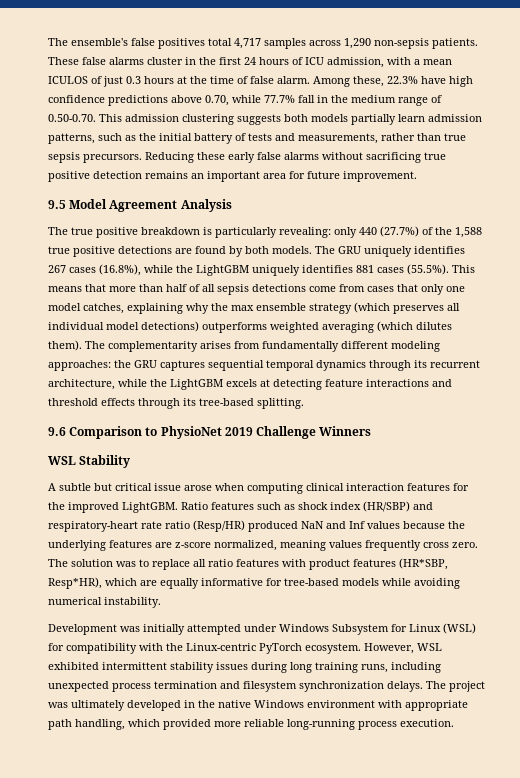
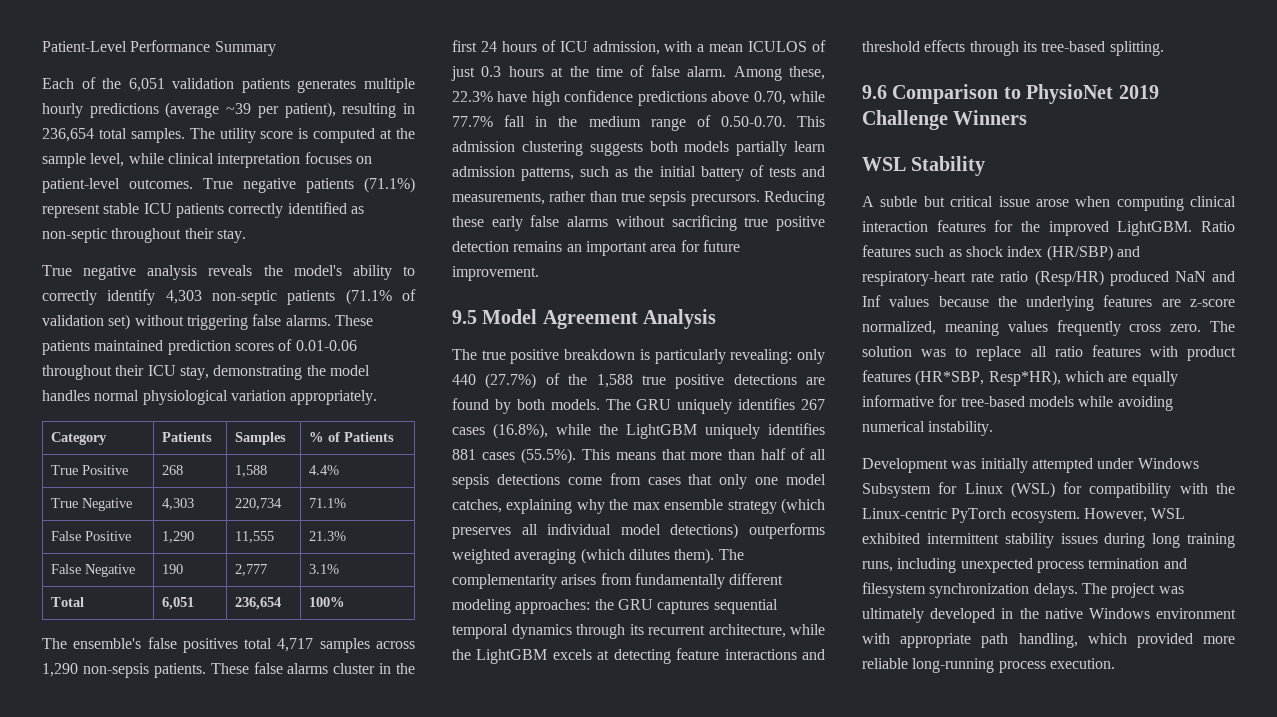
+ Patient-Level Performance Summary
+ Each of the 6,051 validation patients generates multiple hourly predictions (average ~39 per patient), resulting in 236,654 total samples. The utility score is computed at the sample level, while clinical interpretation focuses on patient-level outcomes. True negative patients (71.1%) represent stable ICU patients correctly identified as non-septic throughout their stay.
+ True negative analysis reveals the model's ability to correctly identify 4,303 non-septic patients (71.1% of validation set) without triggering false alarms. These patients maintained prediction scores of 0.01-0.06 throughout their ICU stay, demonstrating the model handles normal physiological variation appropriately.
+ Category | Patients | Samples | % of Patients
+ True Positive | 268 | 1,588 | 4.4%
+ True Negative | 4,303 | 220,734 | 71.1%
+ False Positive | 1,290 | 11,555 | 21.3%
+ False Negative | 190 | 2,777 | 3.1%
+ Total | 6,051 | 236,654 | 100%

